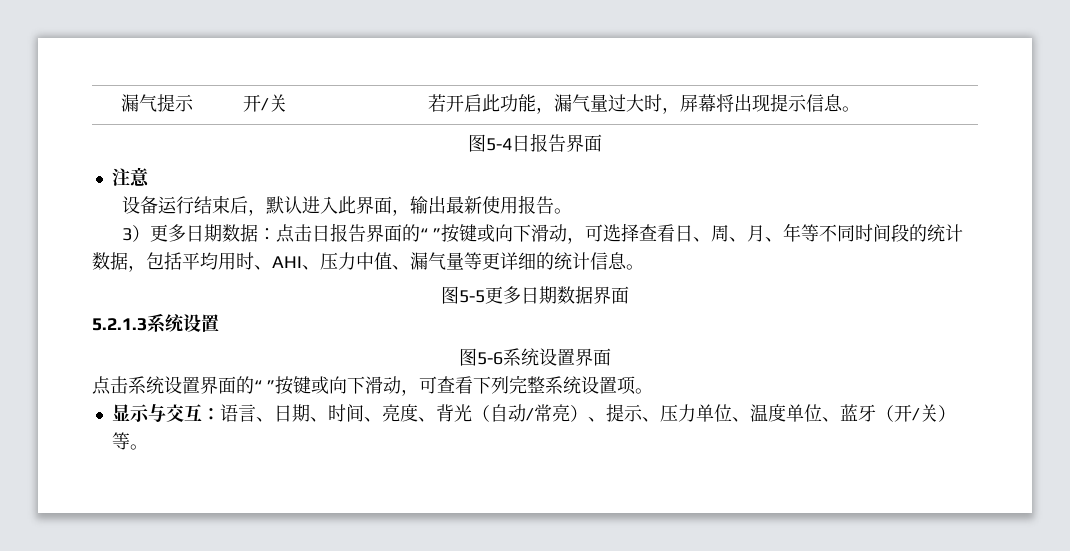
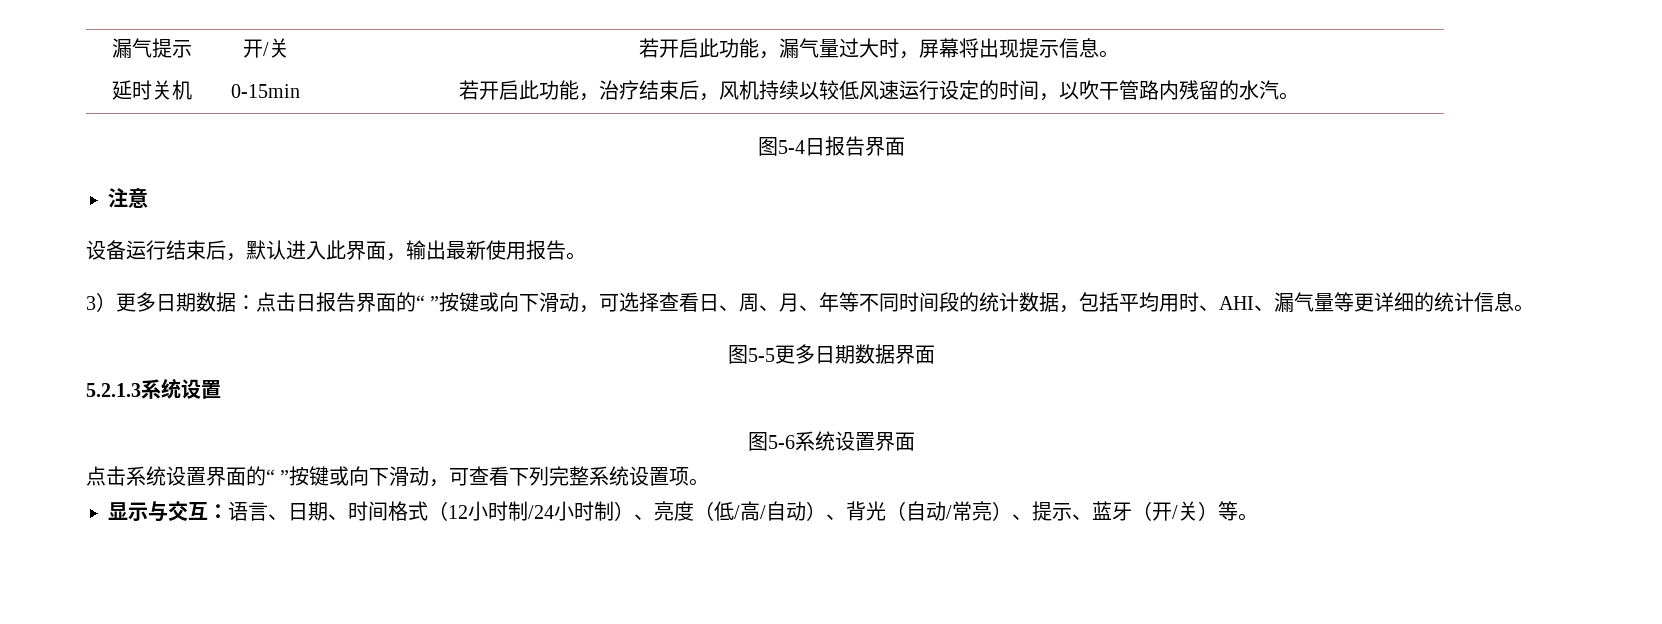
+ 延时关机 | 0-15min | 若开启此功能，治疗结束后，风机持续以较低风速运行设定的时间，以吹干管路内残留的水汽。
- 3）更多日期数据：点击日报告界面的“ ”按键或向下滑动，可选择查看日、周、月、年等不同时间段的统计数据，包括平均用时、AHI、压力中值、漏气量等更详细的统计信息。
+ 3）更多日期数据：点击日报告界面的“ ”按键或向下滑动，可选择查看日、周、月、年等不同时间段的统计数据，包括平均用时、AHI、漏气量等更详细的统计信息。
- 显示与交互：语言、日期、时间、亮度、背光（自动/常亮）、提示、压力单位、温度单位、蓝牙（开/关）等。
+ 显示与交互：语言、日期、时间格式（12小时制/24小时制）、亮度（低/高/自动）、背光（自动/常亮）、提示、蓝牙（开/关）等。

